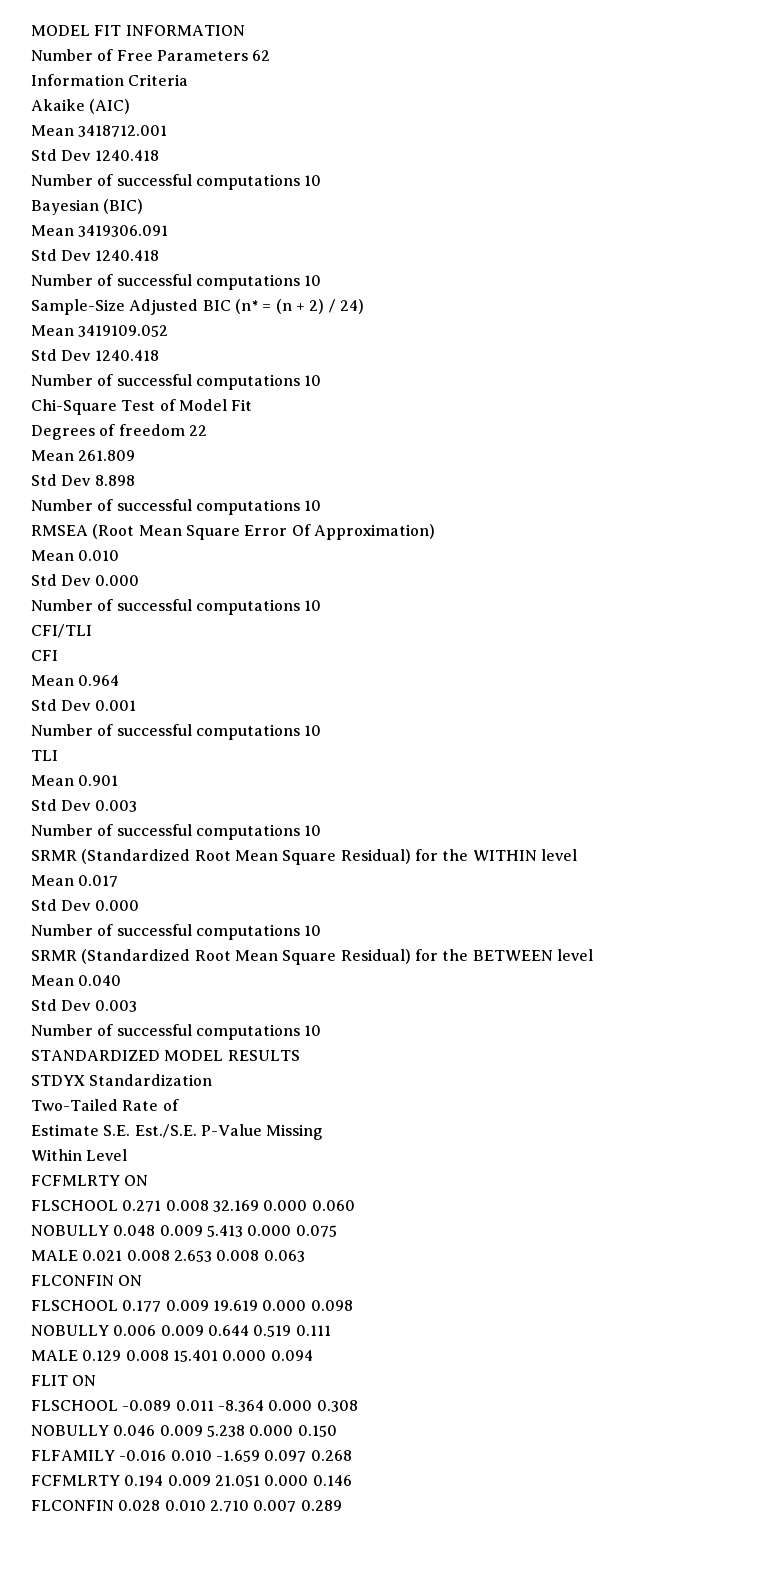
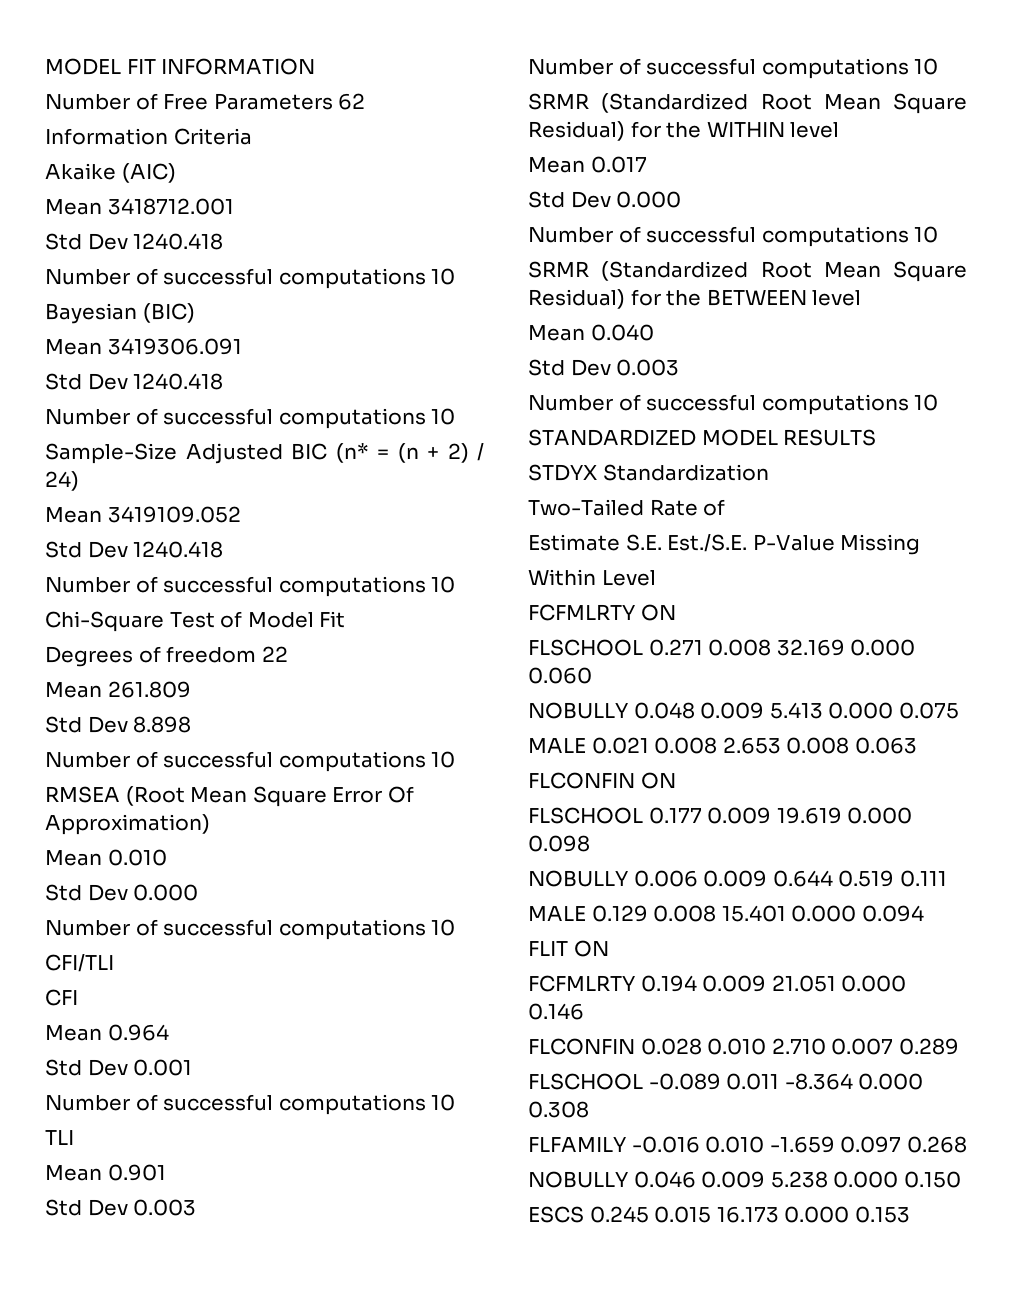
- FLSCHOOL -0.089 0.011 -8.364 0.000 0.308
- NOBULLY 0.046 0.009 5.238 0.000 0.150
- FLFAMILY -0.016 0.010 -1.659 0.097 0.268
+ FLSCHOOL -0.089 0.011 -8.364 0.000 0.308
+ FLFAMILY -0.016 0.010 -1.659 0.097 0.268
+ NOBULLY 0.046 0.009 5.238 0.000 0.150
+ ESCS 0.245 0.015 16.173 0.000 0.153

